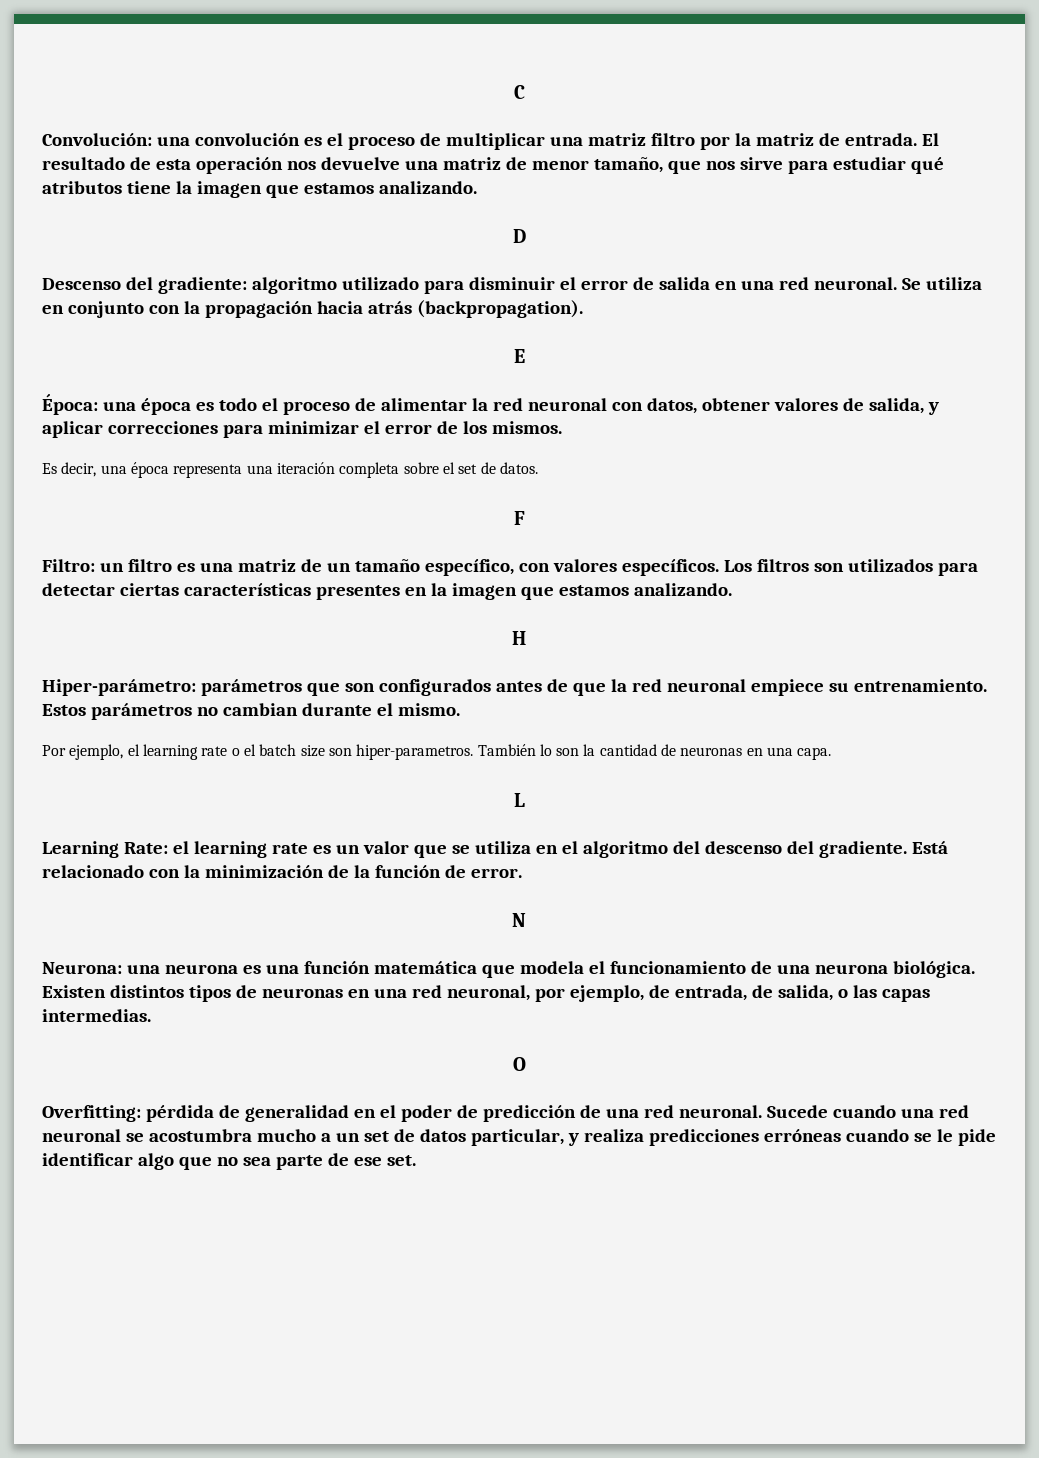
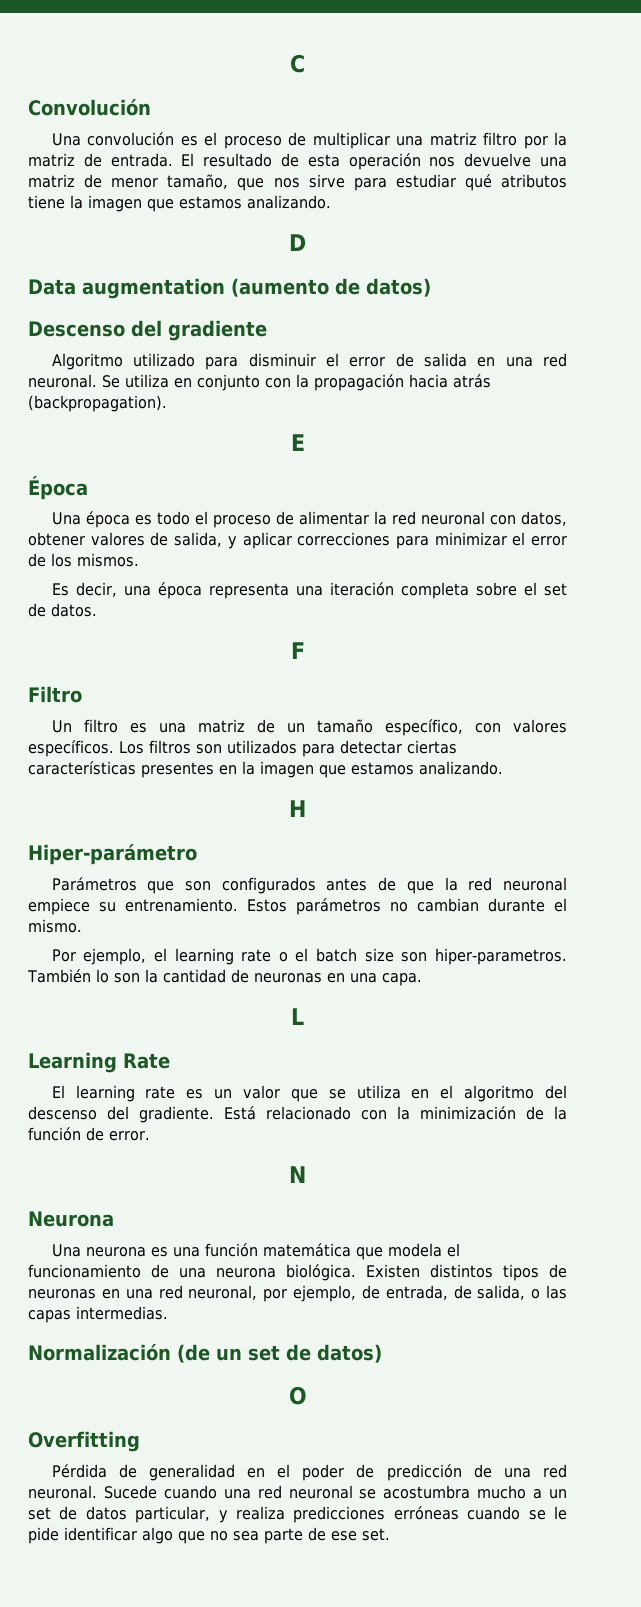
- Convolución: una convolución es el proceso de multiplicar una matriz filtro por la matriz de entrada.
+ Convolución
+ Una convolución es el proceso de multiplicar una matriz filtro por la matriz de entrada.
+ Data augmentation (aumento de datos)
- Descenso del gradiente: algoritmo utilizado para disminuir el error de salida en una red neuronal.
+ Descenso del gradiente
+ Algoritmo utilizado para disminuir el error de salida en una red neuronal.
- Época: una época es todo el proceso de alimentar la red neuronal con datos, obtener valores de salida, y aplicar correcciones para minimizar el error de los mismos.
+ Época
+ Una época es todo el proceso de alimentar la red neuronal con datos, obtener valores de salida, y aplicar correcciones para minimizar el error de los mismos.
- Filtro: un filtro es una matriz de un tamaño específico, con valores específicos.
+ Filtro
+ Un filtro es una matriz de un tamaño específico, con valores específicos.
- Hiper-parámetro: parámetros que son configurados antes de que la red neuronal empiece su entrenamiento.
+ Hiper-parámetro
+ Parámetros que son configurados antes de que la red neuronal empiece su entrenamiento.
- Learning Rate: el learning rate es un valor que se utiliza en el algoritmo del descenso del gradiente.
+ Learning Rate
+ El learning rate es un valor que se utiliza en el algoritmo del descenso del gradiente.
- Neurona: una neurona es una función matemática que modela el funcionamiento de una neurona biológica.
+ Neurona
+ Una neurona es una función matemática que modela el funcionamiento de una neurona biológica.
+ Normalización (de un set de datos)
- Overfitting: pérdida de generalidad en el poder de predicción de una red neuronal.
+ Overfitting
+ Pérdida de generalidad en el poder de predicción de una red neuronal.

